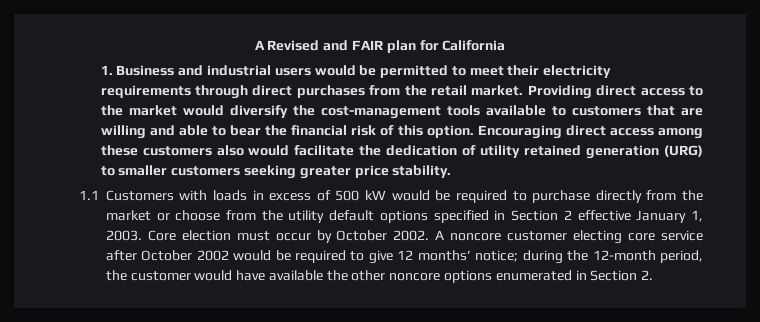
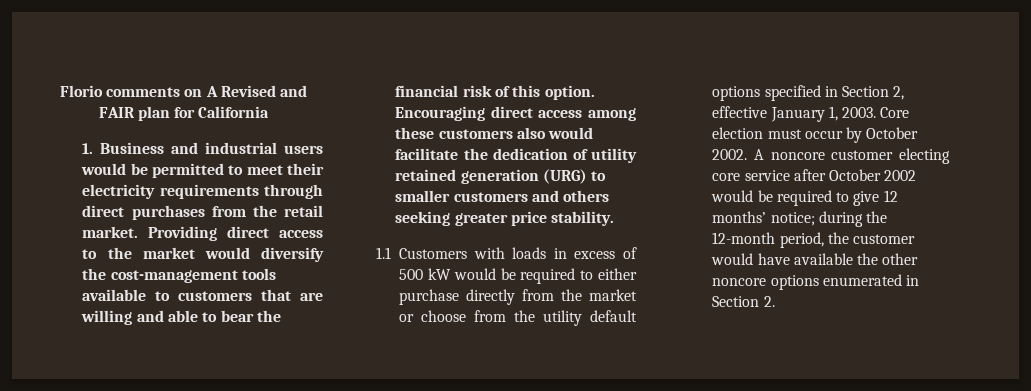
- A Revised and FAIR plan for California
+ Florio comments on A Revised and FAIR plan for California
- Encouraging direct access among these customers also would facilitate the dedication of utility retained generation (URG) to smaller customers seeking greater price stability.
+ Encouraging direct access among these customers also would facilitate the dedication of utility retained generation (URG) to smaller customers and others seeking greater price stability.
- 1.1 Customers with loads in excess of 500 kW would be required to purchase directly from the market or choose from the utility default options specified in Section 2 effective January 1, 2003.
+ 1.1 Customers with loads in excess of 500 kW would be required to either purchase directly from the market or choose from the utility default options specified in Section 2, effective January 1, 2003.

